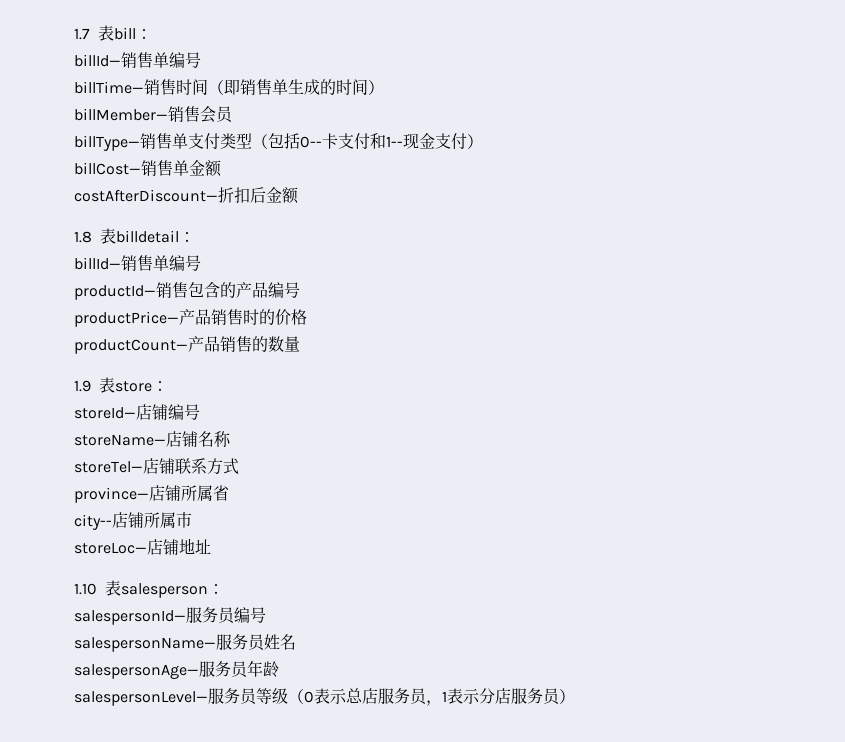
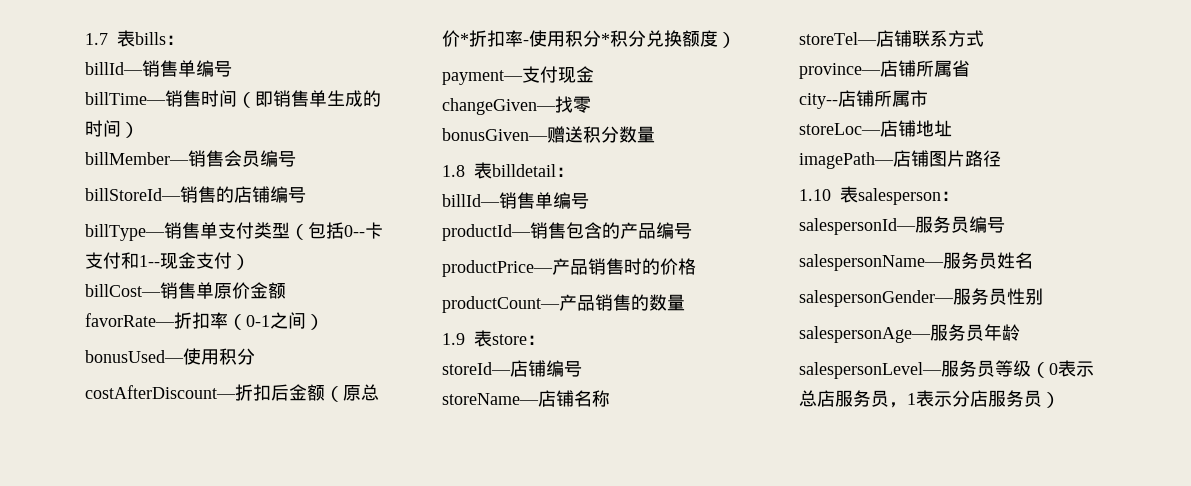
- 1.7表bill：
+ 1.7表bills：
- billMember—销售会员
+ billMember—销售会员编号
+ billStoreId—销售的店铺编号
- billCost—销售单金额
- costAfterDiscount—折扣后金额
+ billCost—销售单原价金额
+ favorRate—折扣率（0-1之间）
+ bonusUsed—使用积分
+ costAfterDiscount—折扣后金额（原总价*折扣率-使用积分*积分兑换额度）
+ payment—支付现金
+ changeGiven—找零
+ bonusGiven—赠送积分数量
+ imagePath—店铺图片路径
+ salespersonGender—服务员性别

